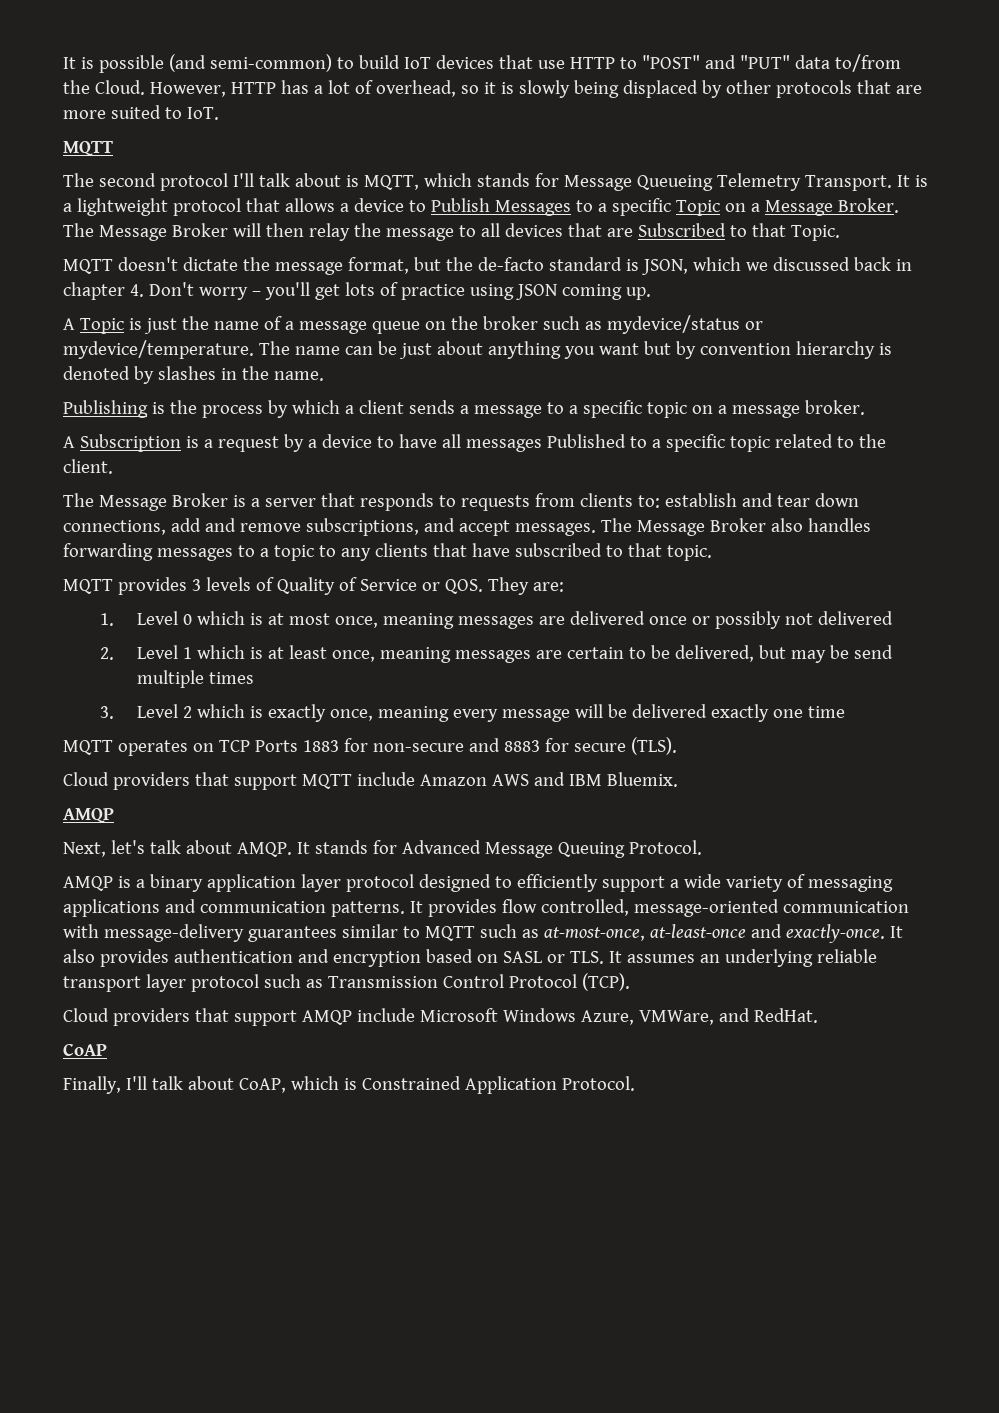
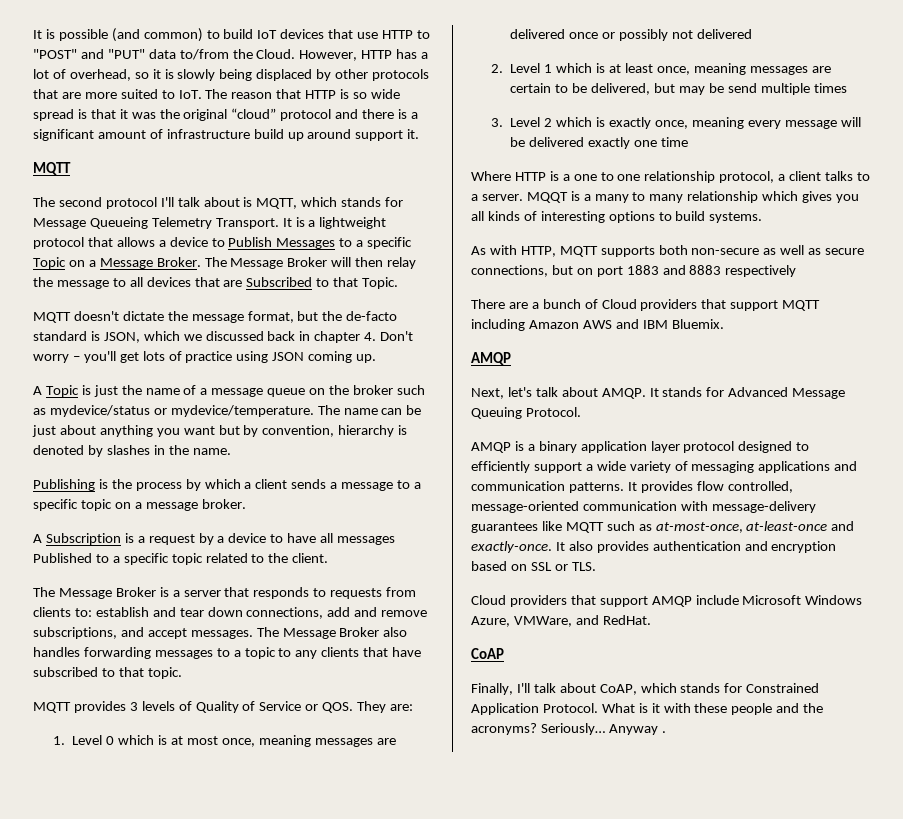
- It is possible (and semi-common) to build IoT devices that use HTTP to "POST" and "PUT" data to/from the Cloud.
+ It is possible (and common) to build IoT devices that use HTTP to "POST" and "PUT" data to/from the Cloud.
- However, HTTP has a lot of overhead, so it is slowly being displaced by other protocols that are more suited to IoT.
+ However, HTTP has a lot of overhead, so it is slowly being displaced by other protocols that are more suited to IoT. The reason that HTTP is so wide spread is that it was the original “cloud” protocol and there is a significant amount of infrastructure build up around support it.
- The name can be just about anything you want but by convention hierarchy is denoted by slashes in the name.
+ The name can be just about anything you want but by convention, hierarchy is denoted by slashes in the name.
- MQTT operates on TCP Ports 1883 for non-secure and 8883 for secure (TLS).
- Cloud providers that support MQTT include Amazon AWS and IBM Bluemix.
+ Where HTTP is a one to one relationship protocol, a client talks to a server. MQQT is a many to many relationship which gives you all kinds of interesting options to build systems.
+ As with HTTP, MQTT supports both non-secure as well as secure connections, but on port 1883 and 8883 respectively
+ There are a bunch of Cloud providers that support MQTT including Amazon AWS and IBM Bluemix.
- It provides flow controlled, message-oriented communication with message-delivery guarantees similar to MQTT such as at-most-once, at-least-once and exactly-once.
+ It provides flow controlled, message-oriented communication with message-delivery guarantees like MQTT such as at-most-once, at-least-once and exactly-once.
- It also provides authentication and encryption based on SASL or TLS. It assumes an underlying reliable transport layer protocol such as Transmission Control Protocol (TCP).
+ It also provides authentication and encryption based on SSL or TLS.
- Finally, I'll talk about CoAP, which is Constrained Application Protocol.
+ Finally, I'll talk about CoAP, which stands for Constrained Application Protocol.
+ What is it with these people and the acronyms? Seriously… Anyway .

